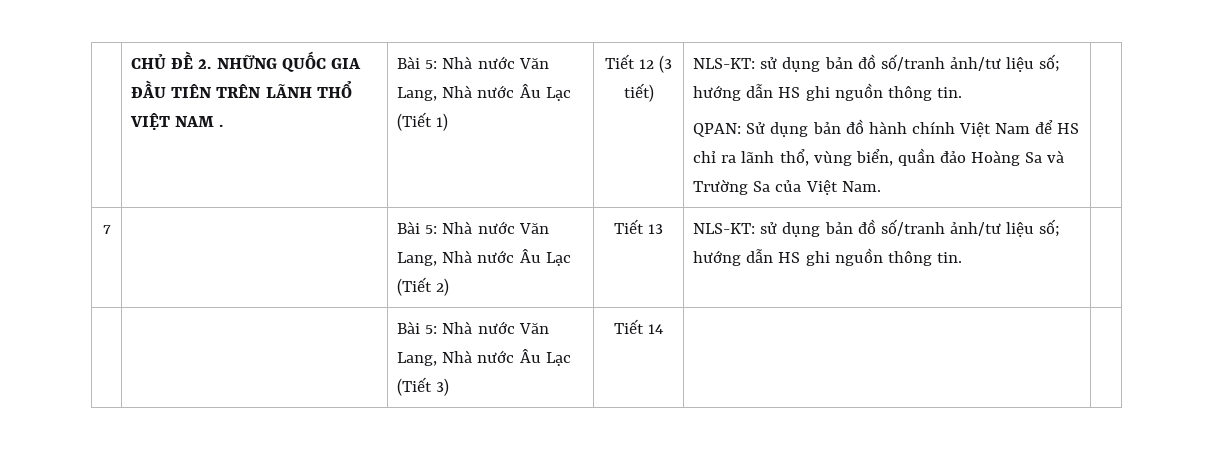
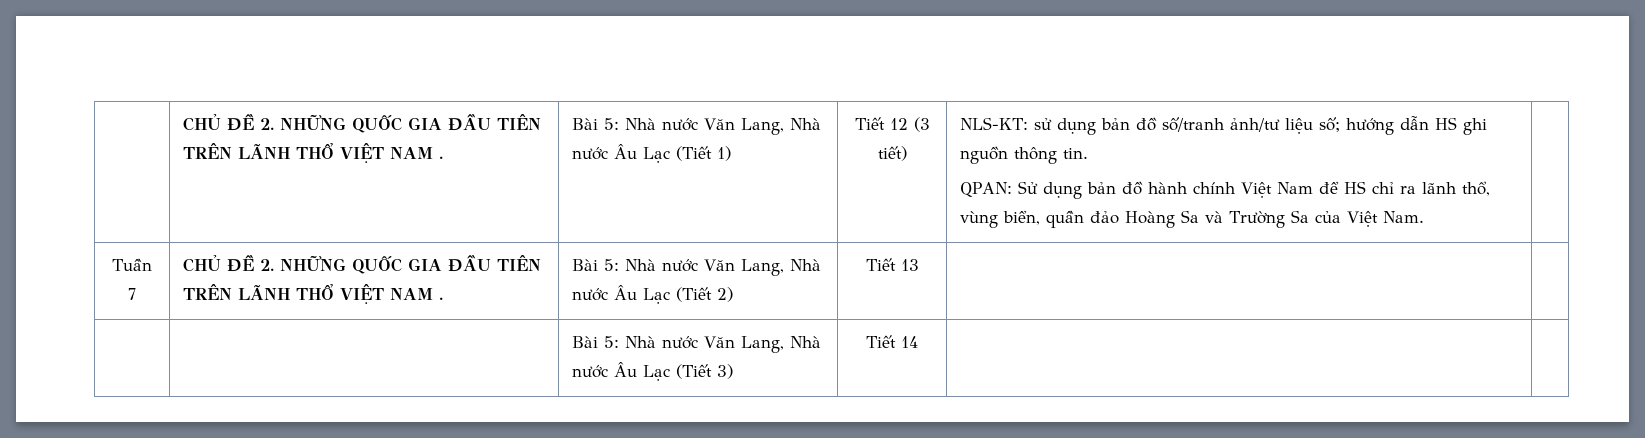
- 7 | | Bài 5: Nhà nước Văn Lang, Nhà nước Âu Lạc (Tiết 2) | Tiết 13 | NLS-KT: sử dụng bản đồ số/tranh ảnh/tư liệu số; hướng dẫn HS ghi nguồn thông tin. |
+ Tuần 7 | CHỦ ĐỀ 2. NHỮNG QUỐC GIA ĐẦU TIÊN TRÊN LÃNH THỔ VIỆT NAM . | Bài 5: Nhà nước Văn Lang, Nhà nước Âu Lạc (Tiết 2) | Tiết 13 | |

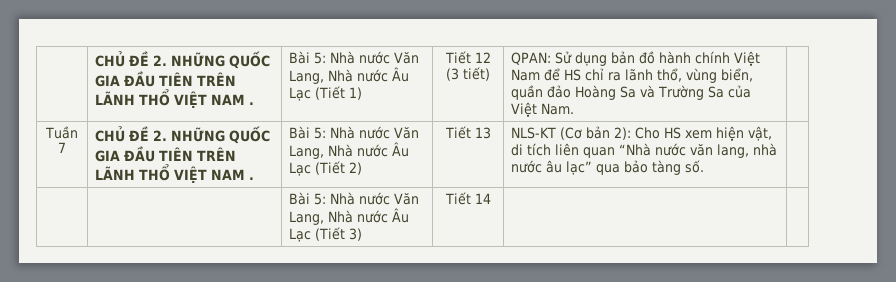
- NLS-KT: sử dụng bản đồ số/tranh ảnh/tư liệu số; hướng dẫn HS ghi nguồn thông tin.
+ NLS-KT (Cơ bản 2): Cho HS xem hiện vật, di tích liên quan “Nhà nước văn lang, nhà nước âu lạc” qua bảo tàng số.

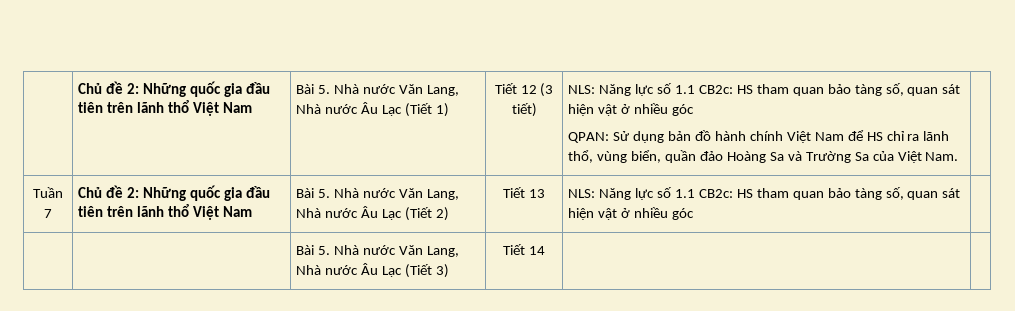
- CHỦ ĐỀ 2. NHỮNG QUỐC GIA ĐẦU TIÊN TRÊN LÃNH THỔ VIỆT NAM . | Bài 5: Nhà nước Văn Lang, Nhà nước Âu Lạc (Tiết 1)
+ Chủ đề 2: Những quốc gia đầu tiên trên lãnh thổ Việt Nam | Bài 5. Nhà nước Văn Lang, Nhà nước Âu Lạc (Tiết 1)
- Tiết 12 (3 tiết)
+ Tiết 12 (3 tiết) | NLS: Năng lực số 1.1 CB2c: HS tham quan bảo tàng số, quan sát hiện vật ở nhiều góc
- CHỦ ĐỀ 2. NHỮNG QUỐC GIA ĐẦU TIÊN TRÊN LÃNH THỔ VIỆT NAM . | Bài 5: Nhà nước Văn Lang, Nhà nước Âu Lạc (Tiết 2)
+ Chủ đề 2: Những quốc gia đầu tiên trên lãnh thổ Việt Nam | Bài 5. Nhà nước Văn Lang, Nhà nước Âu Lạc (Tiết 2)
- NLS-KT (Cơ bản 2): Cho HS xem hiện vật, di tích liên quan “Nhà nước văn lang, nhà nước âu lạc” qua bảo tàng số. |
- | | Bài 5: Nhà nước Văn Lang, Nhà nước Âu Lạc (Tiết 3) | Tiết 14 | |
+ NLS: Năng lực số 1.1 CB2c: HS tham quan bảo tàng số, quan sát hiện vật ở nhiều góc |
+ | | Bài 5. Nhà nước Văn Lang, Nhà nước Âu Lạc (Tiết 3) | Tiết 14 | |

